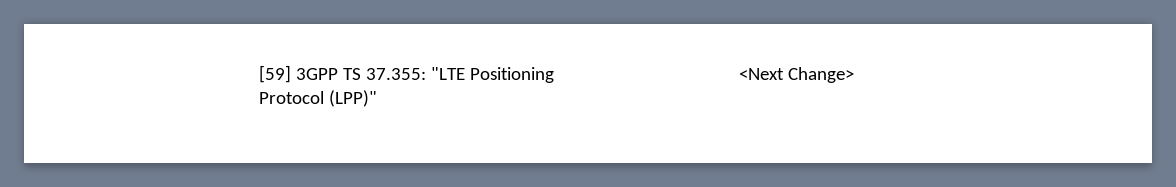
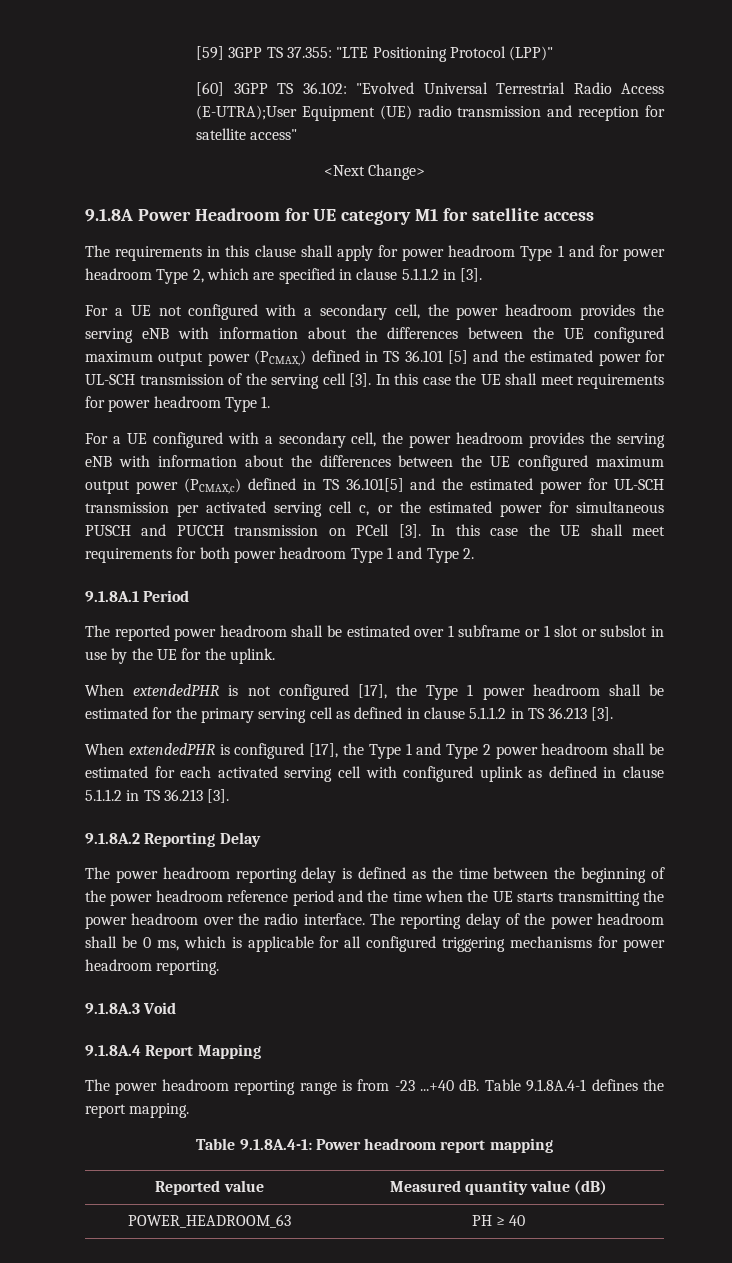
+ [60] 3GPP TS 36.102: "Evolved Universal Terrestrial Radio Access (E-UTRA);User Equipment (UE) radio transmission and reception for satellite access"
  <Next Change>
+ 9.1.8A Power Headroom for UE category M1 for satellite access
+ The requirements in this clause shall apply for power headroom Type 1 and for power headroom Type 2, which are specified in clause 5.1.1.2 in [3].
+ For a UE not configured with a secondary cell, the power headroom provides the serving eNB with information about the differences between the UE configured maximum output power (PCMAX,) defined in TS 36.101 [5] and the estimated power for UL-SCH transmission of the serving cell [3]. In this case the UE shall meet requirements for power headroom Type 1.
+ For a UE configured with a secondary cell, the power headroom provides the serving eNB with information about the differences between the UE configured maximum output power (PCMAX,c) defined in TS 36.101[5] and the estimated power for UL-SCH transmission per activated serving cell c, or the estimated power for simultaneous PUSCH and PUCCH transmission on PCell [3]. In this case the UE shall meet requirements for both power headroom Type 1 and Type 2.
+ 9.1.8A.1 Period
+ The reported power headroom shall be estimated over 1 subframe or 1 slot or subslot in use by the UE for the uplink.
+ When extendedPHR is not configured [17], the Type 1 power headroom shall be estimated for the primary serving cell as defined in clause 5.1.1.2 in TS 36.213 [3].
+ When extendedPHR is configured [17], the Type 1 and Type 2 power headroom shall be estimated for each activated serving cell with configured uplink as defined in clause 5.1.1.2 in TS 36.213 [3].
+ 9.1.8A.2 Reporting Delay
+ The power headroom reporting delay is defined as the time between the beginning of the power headroom reference period and the time when the UE starts transmitting the power headroom over the radio interface. The reporting delay of the power headroom shall be 0 ms, which is applicable for all configured triggering mechanisms for power headroom reporting.
+ 9.1.8A.3 Void
+ 9.1.8A.4 Report Mapping
+ The power headroom reporting range is from -23 ...+40 dB. Table 9.1.8A.4-1 defines the report mapping.
+ Table 9.1.8A.4-1: Power headroom report mapping
+ Reported value | Measured quantity value (dB)
+ POWER_HEADROOM_63 | PH ≥ 40

